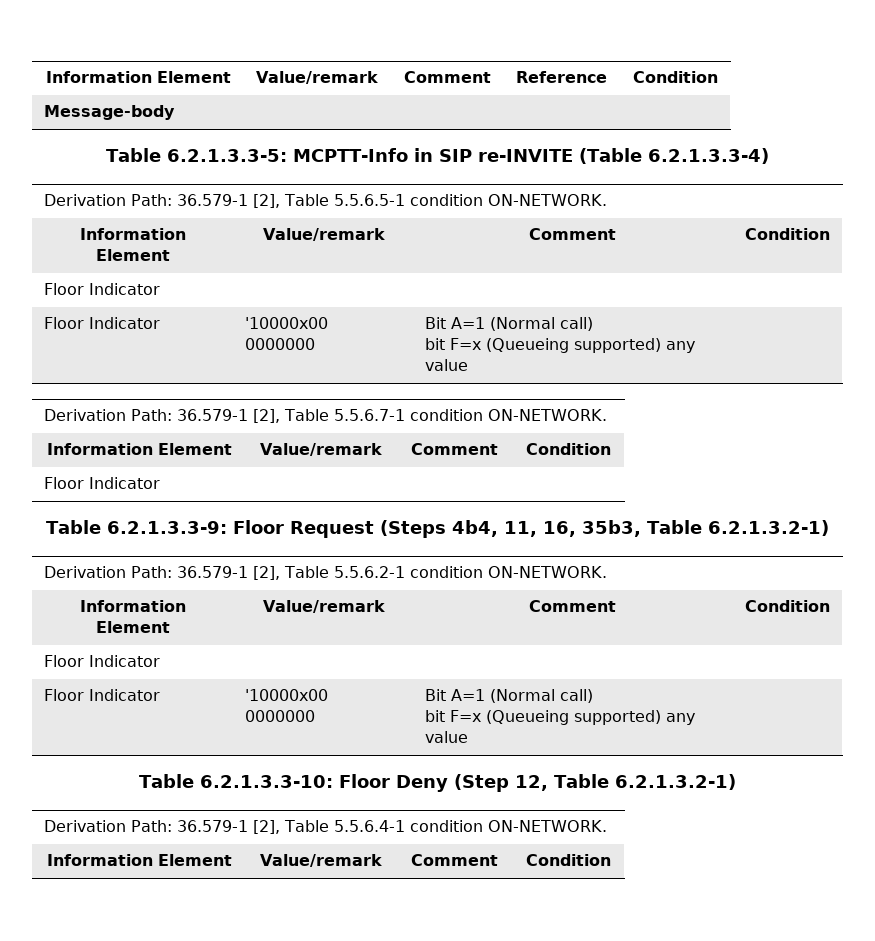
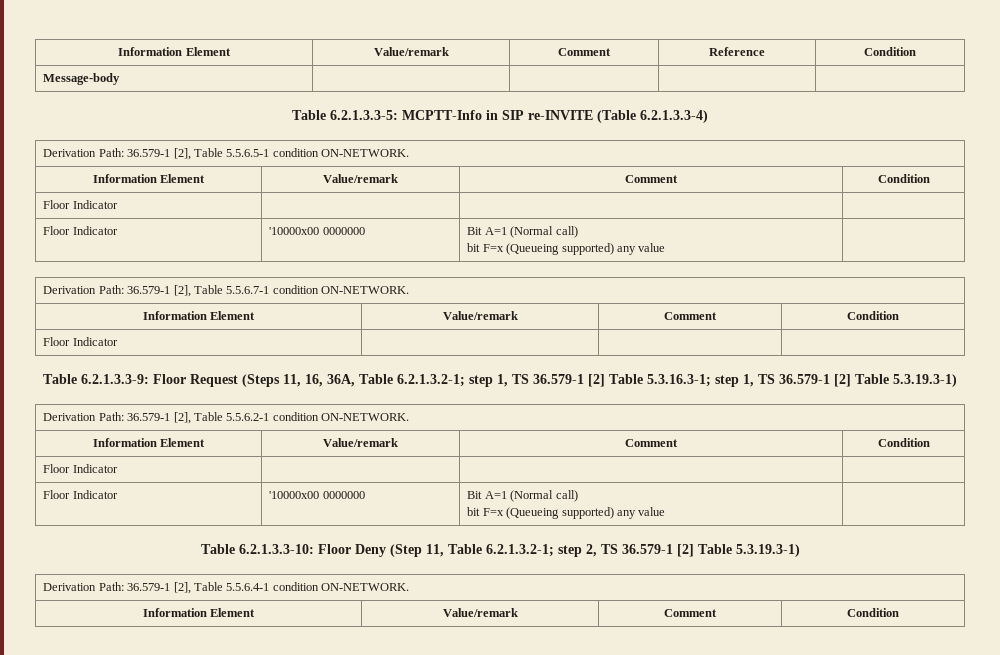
- Table 6.2.1.3.3-9: Floor Request (Steps 4b4, 11, 16, 35b3, Table 6.2.1.3.2-1)
+ Table 6.2.1.3.3-9: Floor Request (Steps 11, 16, 36A, Table 6.2.1.3.2-1; step 1, TS 36.579-1 [2] Table 5.3.16.3-1; step 1, TS 36.579-1 [2] Table 5.3.19.3-1)
- Table 6.2.1.3.3-10: Floor Deny (Step 12, Table 6.2.1.3.2-1)
+ Table 6.2.1.3.3-10: Floor Deny (Step 11, Table 6.2.1.3.2-1; step 2, TS 36.579-1 [2] Table 5.3.19.3-1)

